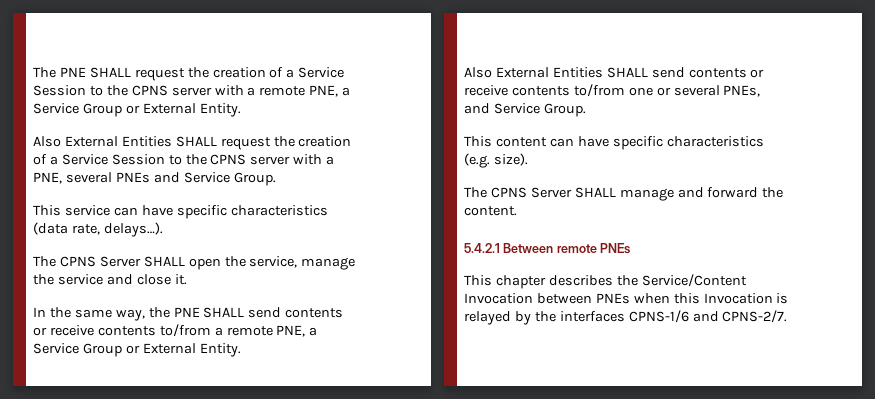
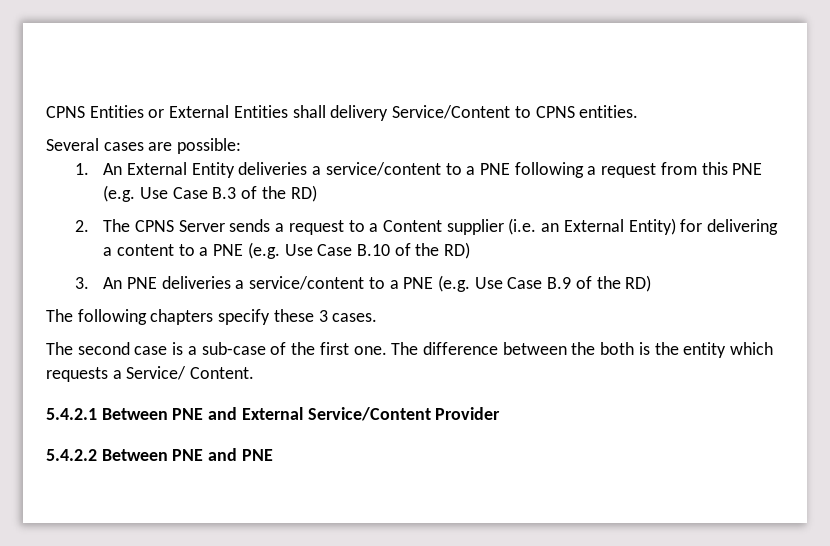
- The PNE SHALL request the creation of a Service Session to the CPNS server with a remote PNE, a Service Group or External Entity.
- Also External Entities SHALL request the creation of a Service Session to the CPNS server with a PNE, several PNEs and Service Group.
- This service can have specific characteristics (data rate, delays…).
- The CPNS Server SHALL open the service, manage the service and close it.
- In the same way, the PNE SHALL send contents or receive contents to/from a remote PNE, a Service Group or External Entity.
- Also External Entities SHALL send contents or receive contents to/from one or several PNEs, and Service Group.
- This content can have specific characteristics (e.g. size).
- The CPNS Server SHALL manage and forward the content.
- 5.4.2.1 Between remote PNEs
- This chapter describes the Service/Content Invocation between PNEs when this Invocation is relayed by the interfaces CPNS-1/6 and CPNS-2/7.
+ CPNS Entities or External Entities shall delivery Service/Content to CPNS entities.
+ Several cases are possible:
+ 1. An External Entity deliveries a service/content to a PNE following a request from this PNE (e.g. Use Case B.3 of the RD)
+ 2. The CPNS Server sends a request to a Content supplier (i.e. an External Entity) for delivering a content to a PNE (e.g. Use Case B.10 of the RD)
+ 3. An PNE deliveries a service/content to a PNE (e.g. Use Case B.9 of the RD)
+ The following chapters specify these 3 cases.
+ The second case is a sub-case of the first one. The difference between the both is the entity which requests a Service/ Content.
+ 5.4.2.1 Between PNE and External Service/Content Provider
+ 5.4.2.2 Between PNE and PNE

